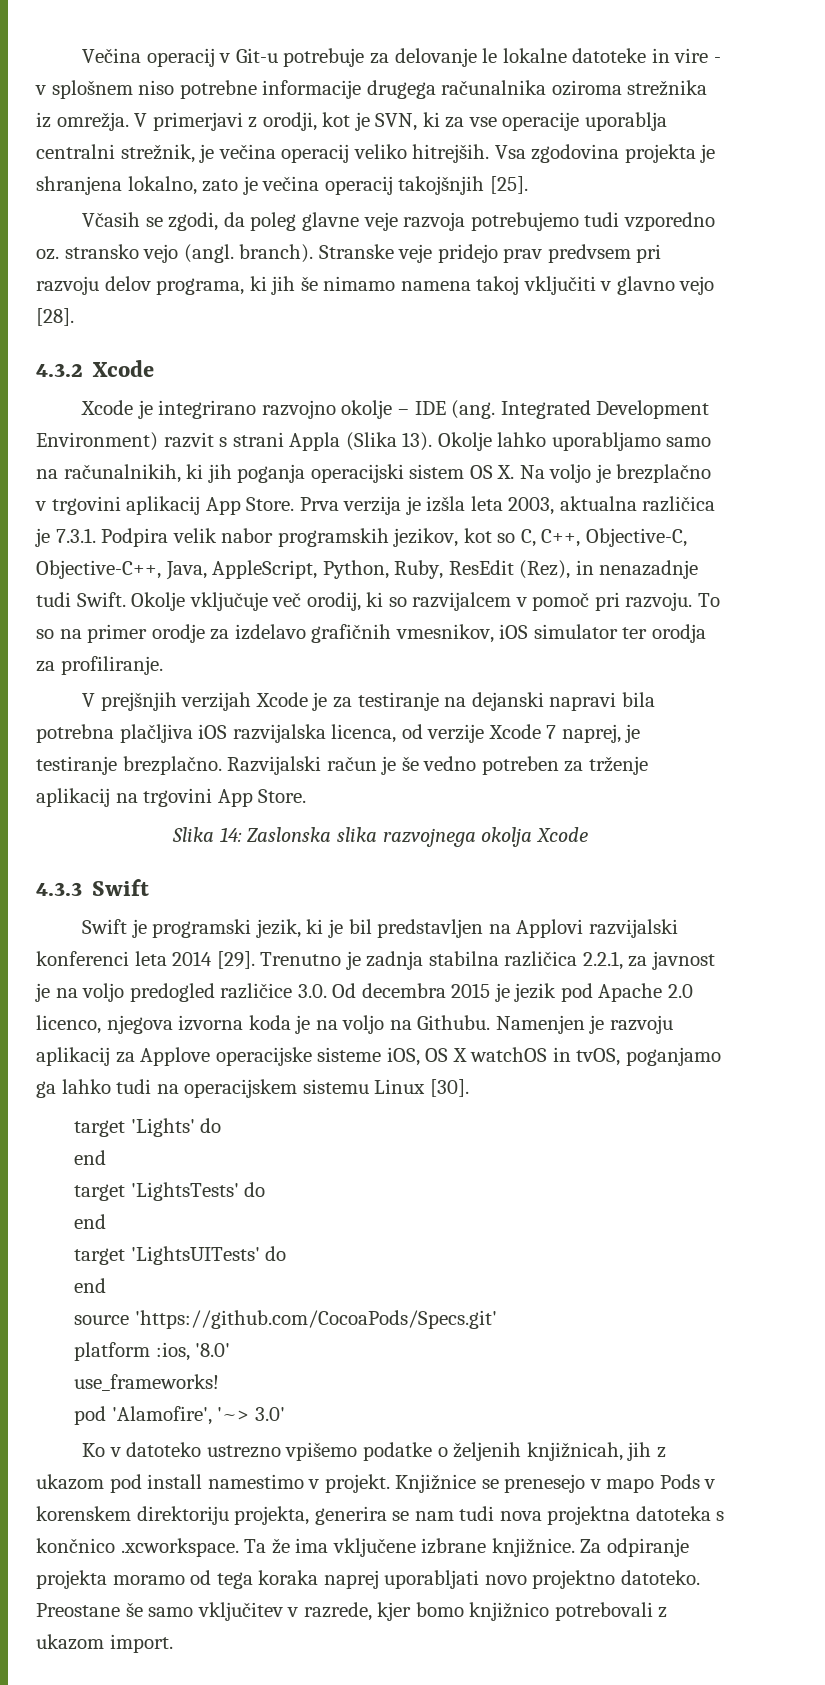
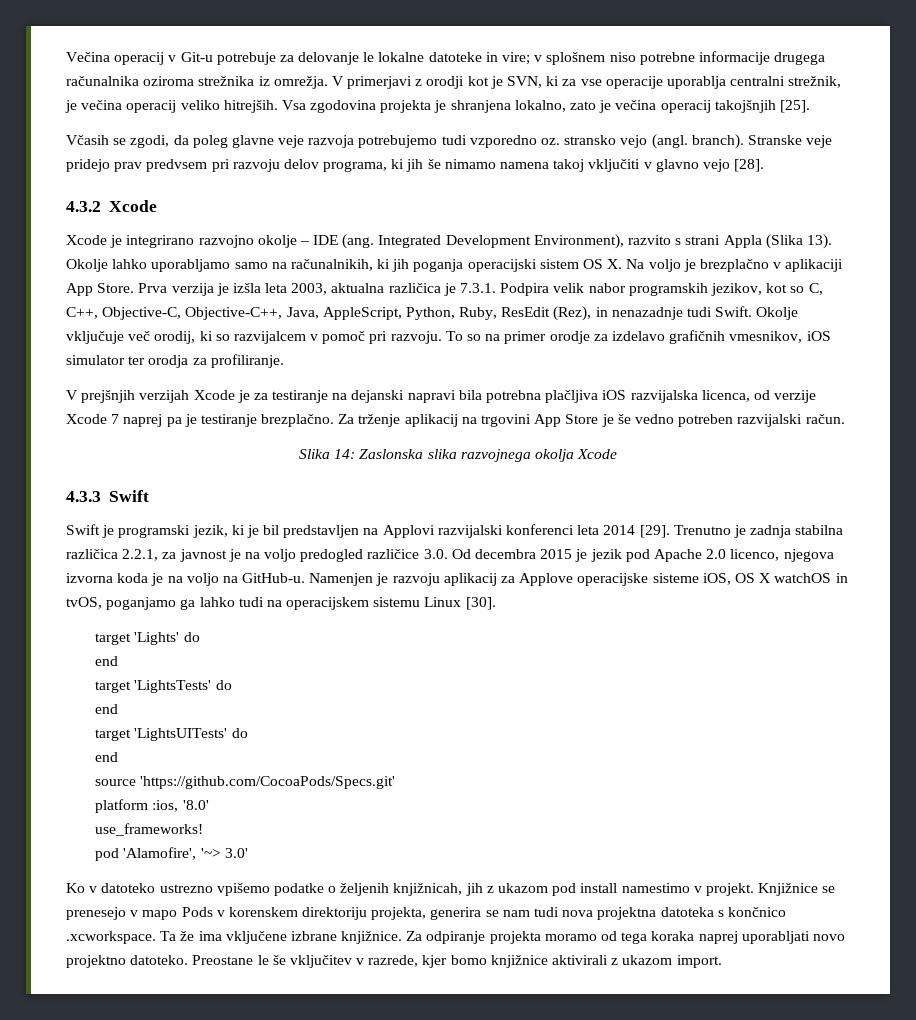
- Večina operacij v Git-u potrebuje za delovanje le lokalne datoteke in vire - v splošnem niso potrebne informacije drugega računalnika oziroma strežnika iz omrežja.
+ Večina operacij v Git-u potrebuje za delovanje le lokalne datoteke in vire; v splošnem niso potrebne informacije drugega računalnika oziroma strežnika iz omrežja.
- V primerjavi z orodji, kot je SVN, ki za vse operacije uporablja centralni strežnik, je večina operacij veliko hitrejših.
+ V primerjavi z orodji kot je SVN, ki za vse operacije uporablja centralni strežnik, je večina operacij veliko hitrejših.
- Integrated Development Environment) razvit s strani Appla (Slika 13).
+ Integrated Development Environment), razvito s strani Appla (Slika 13).
- Okolje lahko uporabljamo samo na računalnikih, ki jih poganja operacijski sistem OS X. Na voljo je brezplačno v trgovini aplikacij App Store.
+ Okolje lahko uporabljamo samo na računalnikih, ki jih poganja operacijski sistem OS X. Na voljo je brezplačno v aplikaciji App Store.
- V prejšnjih verzijah Xcode je za testiranje na dejanski napravi bila potrebna plačljiva iOS razvijalska licenca, od verzije Xcode 7 naprej, je testiranje brezplačno.
+ V prejšnjih verzijah Xcode je za testiranje na dejanski napravi bila potrebna plačljiva iOS razvijalska licenca, od verzije Xcode 7 naprej pa je testiranje brezplačno.
- Razvijalski račun je še vedno potreben za trženje aplikacij na trgovini App Store.
+ Za trženje aplikacij na trgovini App Store je še vedno potreben razvijalski račun.
- Trenutno je zadnja stabilna različica 2.2.1, za javnost je na voljo predogled različice 3.0. Od decembra 2015 je jezik pod Apache 2.0 licenco, njegova izvorna koda je na voljo na Githubu.
+ Trenutno je zadnja stabilna različica 2.2.1, za javnost je na voljo predogled različice 3.0. Od decembra 2015 je jezik pod Apache 2.0 licenco, njegova izvorna koda je na voljo na GitHub-u.
- Preostane še samo vključitev v razrede, kjer bomo knjižnico potrebovali z ukazom import.
+ Preostane le še vključitev v razrede, kjer bomo knjižnice aktivirali z ukazom import.

